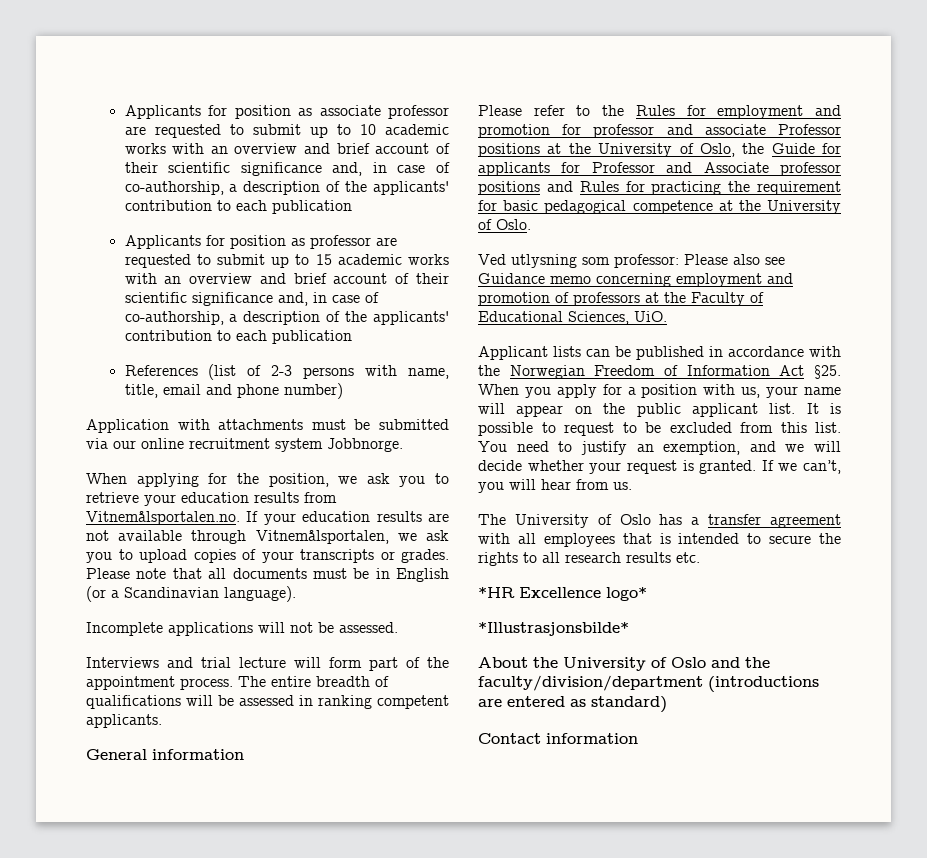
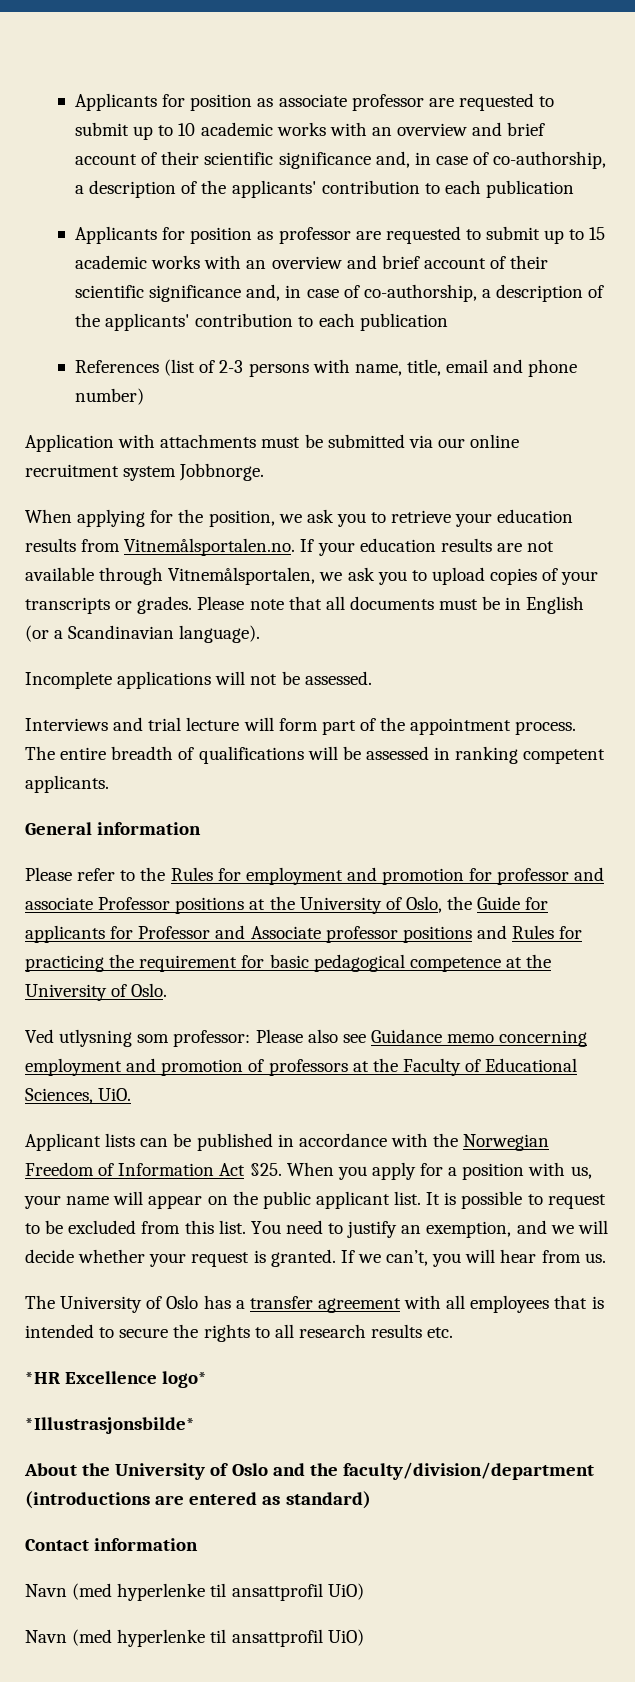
  Contact information
+ Navn (med hyperlenke til ansattprofil UiO)
+ Navn (med hyperlenke til ansattprofil UiO)

